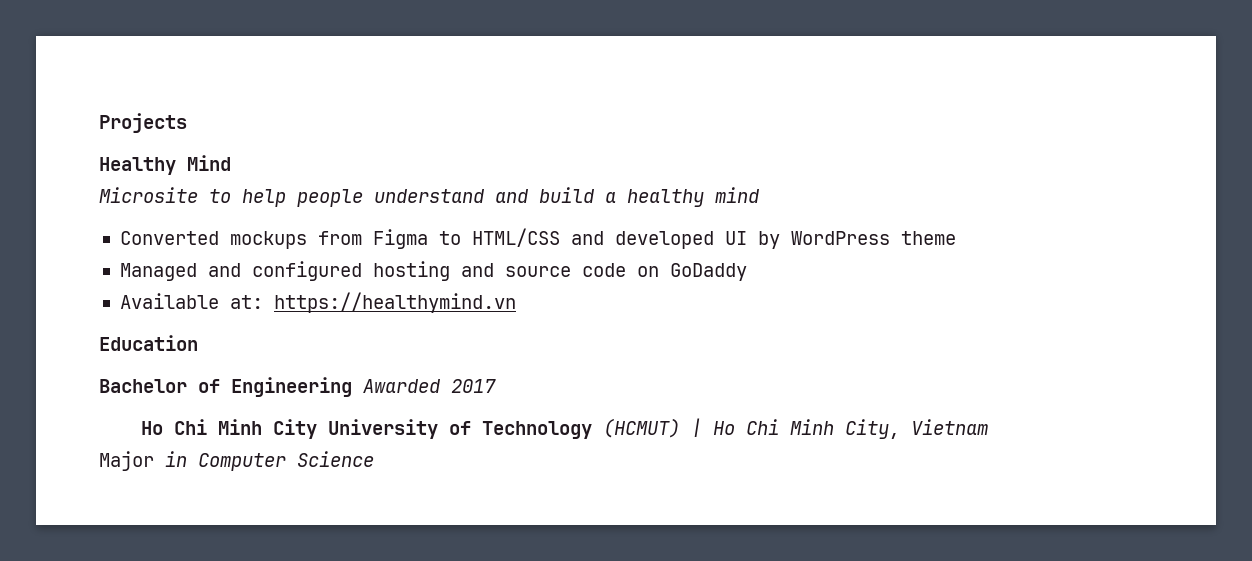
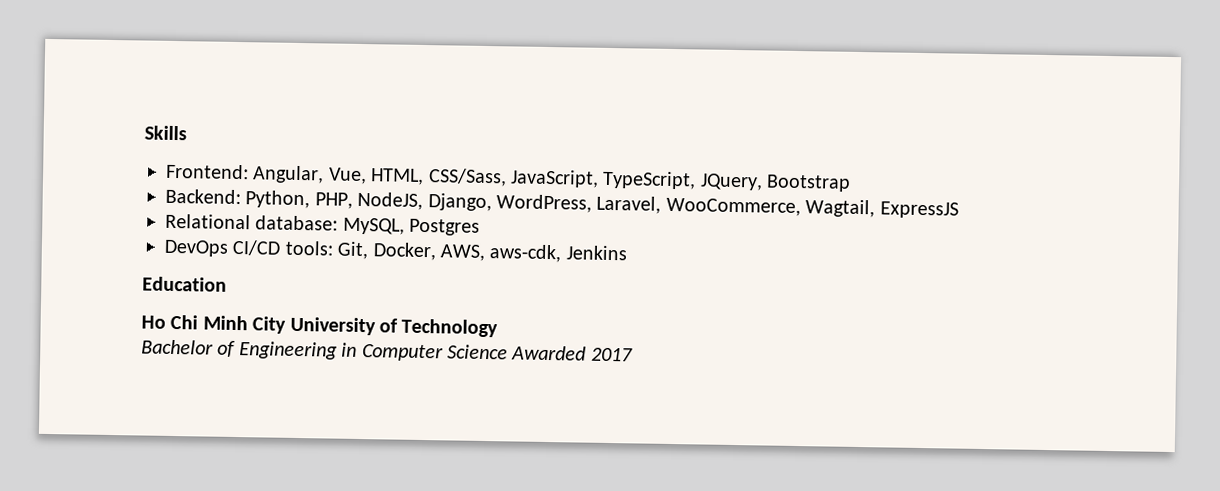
- Projects
- Healthy Mind
- Microsite to help people understand and build a healthy mind
- Converted mockups from Figma to HTML/CSS and developed UI by WordPress theme
- Managed and configured hosting and source code on GoDaddy
- Available at: https://healthymind.vn
+ Skills
+ Frontend: Angular, Vue, HTML, CSS/Sass, JavaScript, TypeScript, JQuery, Bootstrap
+ Backend: Python, PHP, NodeJS, Django, WordPress, Laravel, WooCommerce, Wagtail, ExpressJS
+ Relational database: MySQL, Postgres
+ DevOps CI/CD tools: Git, Docker, AWS, aws-cdk, Jenkins
  Education
- Bachelor of Engineering Awarded 2017
- Ho Chi Minh City University of Technology (HCMUT) | Ho Chi Minh City, Vietnam
- Major in Computer Science
+ Ho Chi Minh City University of Technology
+ Bachelor of Engineering in Computer Science Awarded 2017

